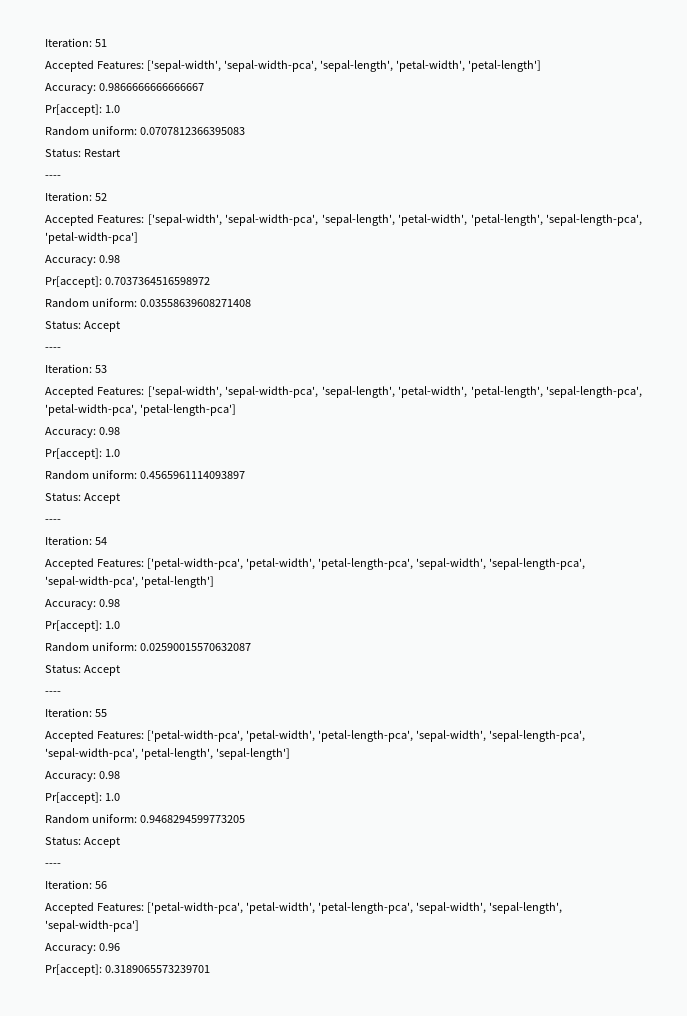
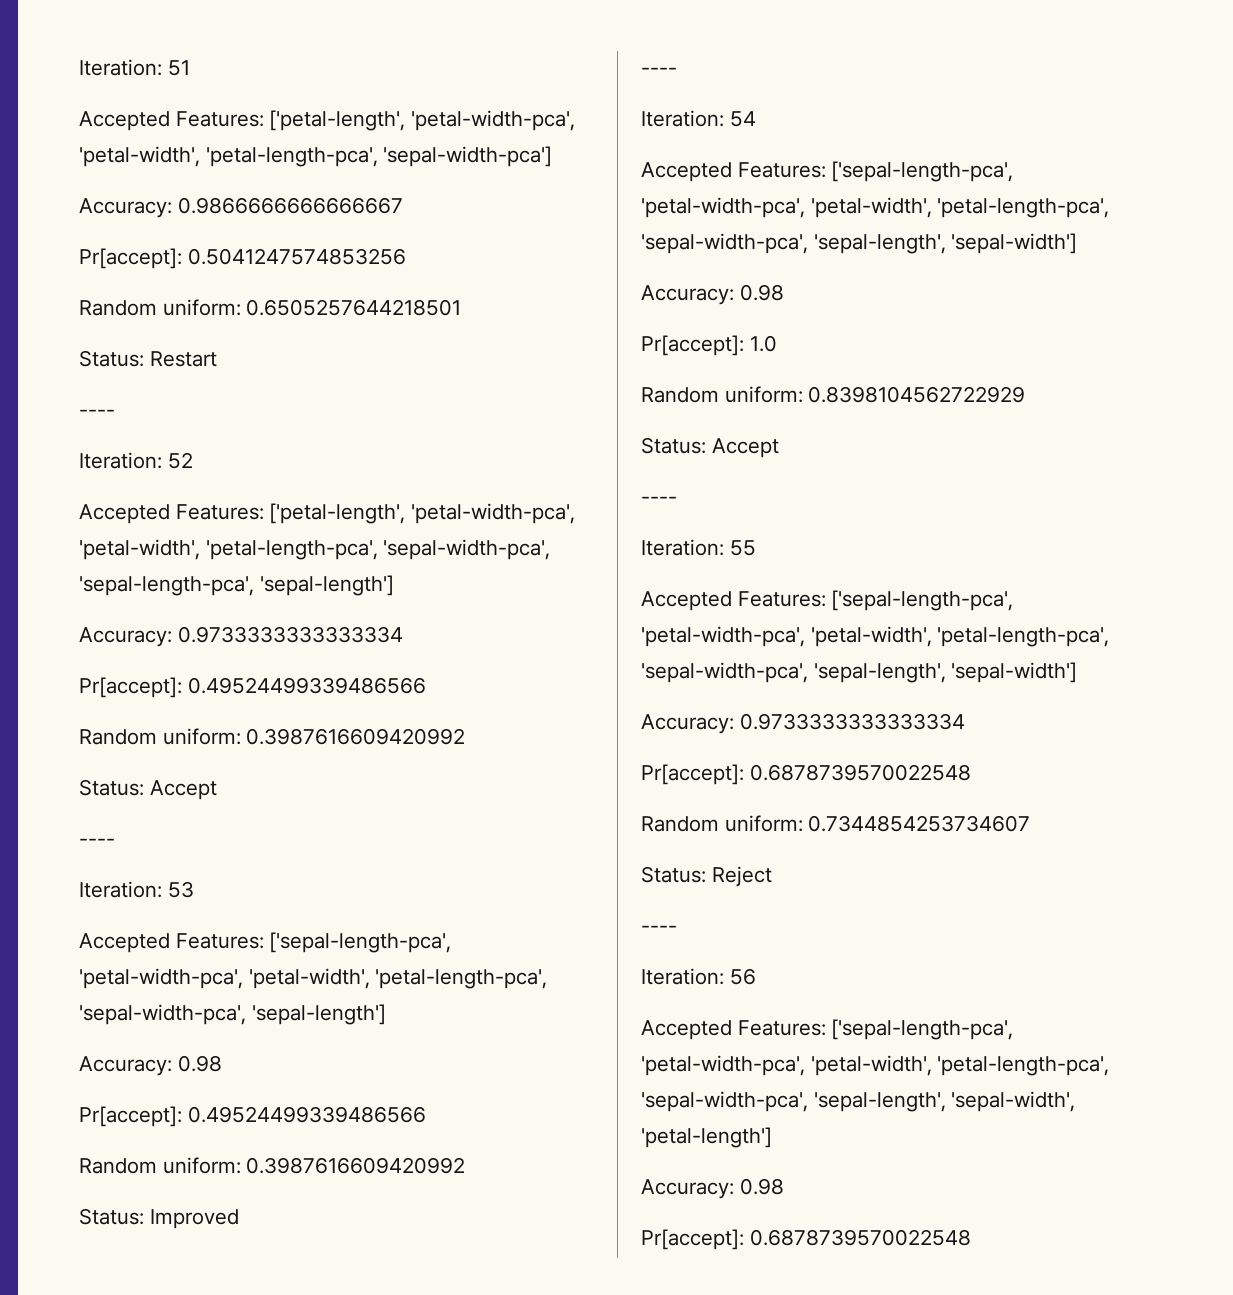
- Accepted Features: ['sepal-width', 'sepal-width-pca', 'sepal-length', 'petal-width', 'petal-length']
+ Accepted Features: ['petal-length', 'petal-width-pca', 'petal-width', 'petal-length-pca', 'sepal-width-pca']
  Accuracy: 0.9866666666666667
- Pr[accept]: 1.0
- Random uniform: 0.0707812366395083
+ Pr[accept]: 0.5041247574853256
+ Random uniform: 0.6505257644218501
- Accepted Features: ['sepal-width', 'sepal-width-pca', 'sepal-length', 'petal-width', 'petal-length', 'sepal-length-pca', 'petal-width-pca']
- Accuracy: 0.98
- Pr[accept]: 0.7037364516598972
- Random uniform: 0.03558639608271408
+ Accepted Features: ['petal-length', 'petal-width-pca', 'petal-width', 'petal-length-pca', 'sepal-width-pca', 'sepal-length-pca', 'sepal-length']
+ Accuracy: 0.9733333333333334
+ Pr[accept]: 0.49524499339486566
+ Random uniform: 0.3987616609420992
- Accepted Features: ['sepal-width', 'sepal-width-pca', 'sepal-length', 'petal-width', 'petal-length', 'sepal-length-pca', 'petal-width-pca', 'petal-length-pca']
+ Accepted Features: ['sepal-length-pca', 'petal-width-pca', 'petal-width', 'petal-length-pca', 'sepal-width-pca', 'sepal-length']
+ Accuracy: 0.98
+ Pr[accept]: 0.49524499339486566
+ Random uniform: 0.3987616609420992
+ Status: Improved
+ ----
+ Iteration: 54
+ Accepted Features: ['sepal-length-pca', 'petal-width-pca', 'petal-width', 'petal-length-pca', 'sepal-width-pca', 'sepal-length', 'sepal-width']
  Accuracy: 0.98
  Pr[accept]: 1.0
- Random uniform: 0.4565961114093897
- Status: Accept
- ----
- Iteration: 54
- Accepted Features: ['petal-width-pca', 'petal-width', 'petal-length-pca', 'sepal-width', 'sepal-length-pca', 'sepal-width-pca', 'petal-length']
- Accuracy: 0.98
- Pr[accept]: 1.0
- Random uniform: 0.02590015570632087
+ Random uniform: 0.8398104562722929
  Iteration: 55
- Accepted Features: ['petal-width-pca', 'petal-width', 'petal-length-pca', 'sepal-width', 'sepal-length-pca', 'sepal-width-pca', 'petal-length', 'sepal-length']
- Accuracy: 0.98
- Pr[accept]: 1.0
- Random uniform: 0.9468294599773205
- Status: Accept
+ Accepted Features: ['sepal-length-pca', 'petal-width-pca', 'petal-width', 'petal-length-pca', 'sepal-width-pca', 'sepal-length', 'sepal-width']
+ Accuracy: 0.9733333333333334
+ Pr[accept]: 0.6878739570022548
+ Random uniform: 0.7344854253734607
+ Status: Reject
- Accepted Features: ['petal-width-pca', 'petal-width', 'petal-length-pca', 'sepal-width', 'sepal-length', 'sepal-width-pca']
- Accuracy: 0.96
- Pr[accept]: 0.3189065573239701
+ Accepted Features: ['sepal-length-pca', 'petal-width-pca', 'petal-width', 'petal-length-pca', 'sepal-width-pca', 'sepal-length', 'sepal-width', 'petal-length']
+ Accuracy: 0.98
+ Pr[accept]: 0.6878739570022548

